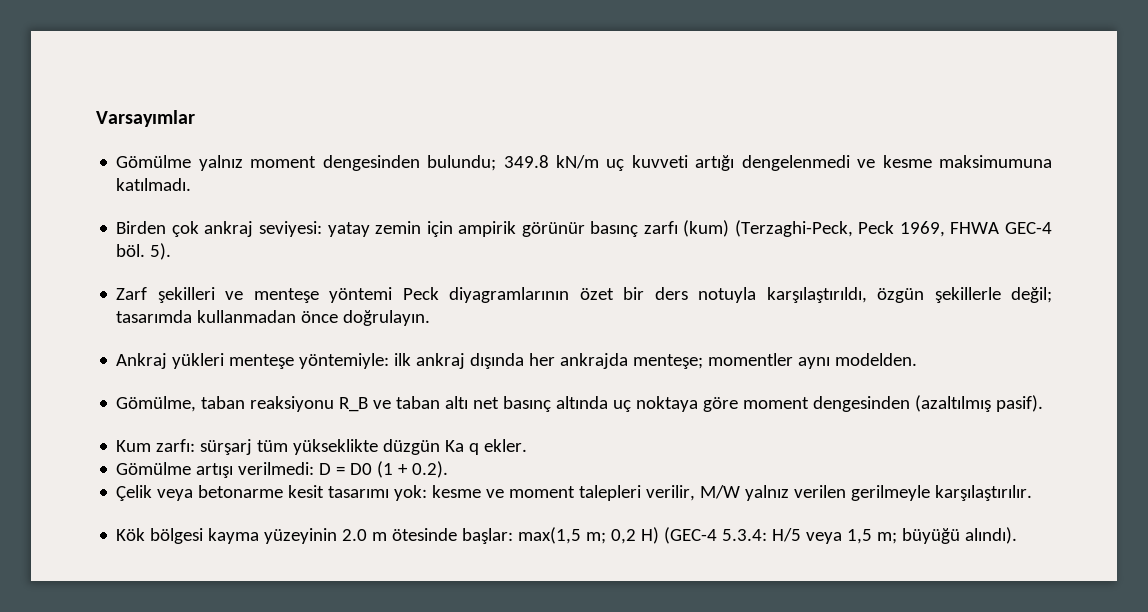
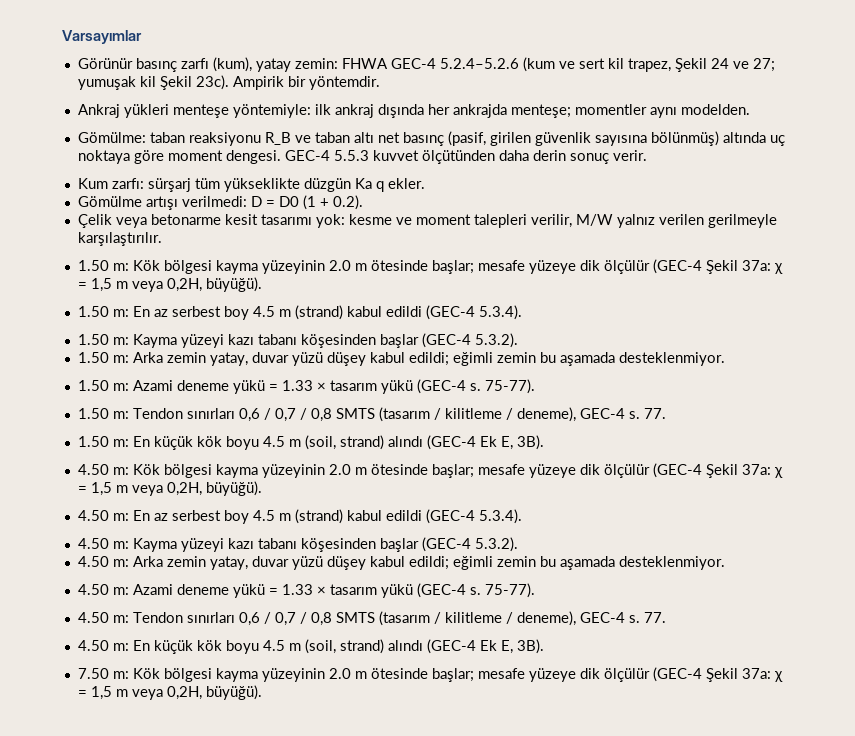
- Gömülme yalnız moment dengesinden bulundu; 349.8 kN/m uç kuvveti artığı dengelenmedi ve kesme maksimumuna katılmadı.
- Birden çok ankraj seviyesi: yatay zemin için ampirik görünür basınç zarfı (kum) (Terzaghi-Peck, Peck 1969, FHWA GEC-4 böl. 5).
- Zarf şekilleri ve menteşe yöntemi Peck diyagramlarının özet bir ders notuyla karşılaştırıldı, özgün şekillerle değil; tasarımda kullanmadan önce doğrulayın.
+ Görünür basınç zarfı (kum), yatay zemin: FHWA GEC-4 5.2.4–5.2.6 (kum ve sert kil trapez, Şekil 24 ve 27; yumuşak kil Şekil 23c). Ampirik bir yöntemdir.
- Gömülme, taban reaksiyonu R_B ve taban altı net basınç altında uç noktaya göre moment dengesinden (azaltılmış pasif).
+ Gömülme: taban reaksiyonu R_B ve taban altı net basınç (pasif, girilen güvenlik sayısına bölünmüş) altında uç noktaya göre moment dengesi. GEC-4 5.5.3 kuvvet ölçütünden daha derin sonuç verir.
- Kök bölgesi kayma yüzeyinin 2.0 m ötesinde başlar: max(1,5 m; 0,2 H) (GEC-4 5.3.4: H/5 veya 1,5 m; büyüğü alındı).
+ 1.50 m: Kök bölgesi kayma yüzeyinin 2.0 m ötesinde başlar; mesafe yüzeye dik ölçülür (GEC-4 Şekil 37a: χ = 1,5 m veya 0,2H, büyüğü).
+ 1.50 m: En az serbest boy 4.5 m (strand) kabul edildi (GEC-4 5.3.4).
+ 1.50 m: Kayma yüzeyi kazı tabanı köşesinden başlar (GEC-4 5.3.2).
+ 1.50 m: Arka zemin yatay, duvar yüzü düşey kabul edildi; eğimli zemin bu aşamada desteklenmiyor.
+ 1.50 m: Azami deneme yükü = 1.33 × tasarım yükü (GEC-4 s. 75-77).
+ 1.50 m: Tendon sınırları 0,6 / 0,7 / 0,8 SMTS (tasarım / kilitleme / deneme), GEC-4 s. 77.
+ 1.50 m: En küçük kök boyu 4.5 m (soil, strand) alındı (GEC-4 Ek E, 3B).
+ 4.50 m: Kök bölgesi kayma yüzeyinin 2.0 m ötesinde başlar; mesafe yüzeye dik ölçülür (GEC-4 Şekil 37a: χ = 1,5 m veya 0,2H, büyüğü).
+ 4.50 m: En az serbest boy 4.5 m (strand) kabul edildi (GEC-4 5.3.4).
+ 4.50 m: Kayma yüzeyi kazı tabanı köşesinden başlar (GEC-4 5.3.2).
+ 4.50 m: Arka zemin yatay, duvar yüzü düşey kabul edildi; eğimli zemin bu aşamada desteklenmiyor.
+ 4.50 m: Azami deneme yükü = 1.33 × tasarım yükü (GEC-4 s. 75-77).
+ 4.50 m: Tendon sınırları 0,6 / 0,7 / 0,8 SMTS (tasarım / kilitleme / deneme), GEC-4 s. 77.
+ 4.50 m: En küçük kök boyu 4.5 m (soil, strand) alındı (GEC-4 Ek E, 3B).
+ 7.50 m: Kök bölgesi kayma yüzeyinin 2.0 m ötesinde başlar; mesafe yüzeye dik ölçülür (GEC-4 Şekil 37a: χ = 1,5 m veya 0,2H, büyüğü).

